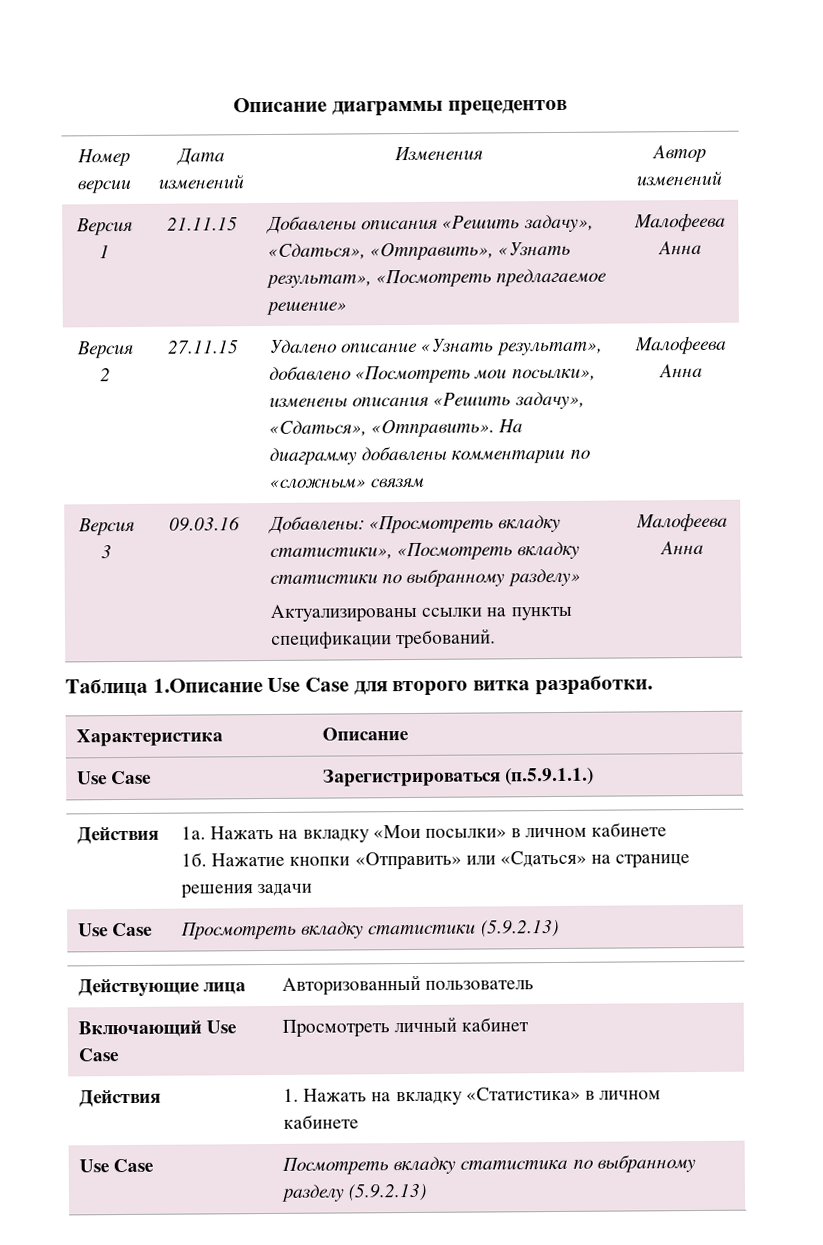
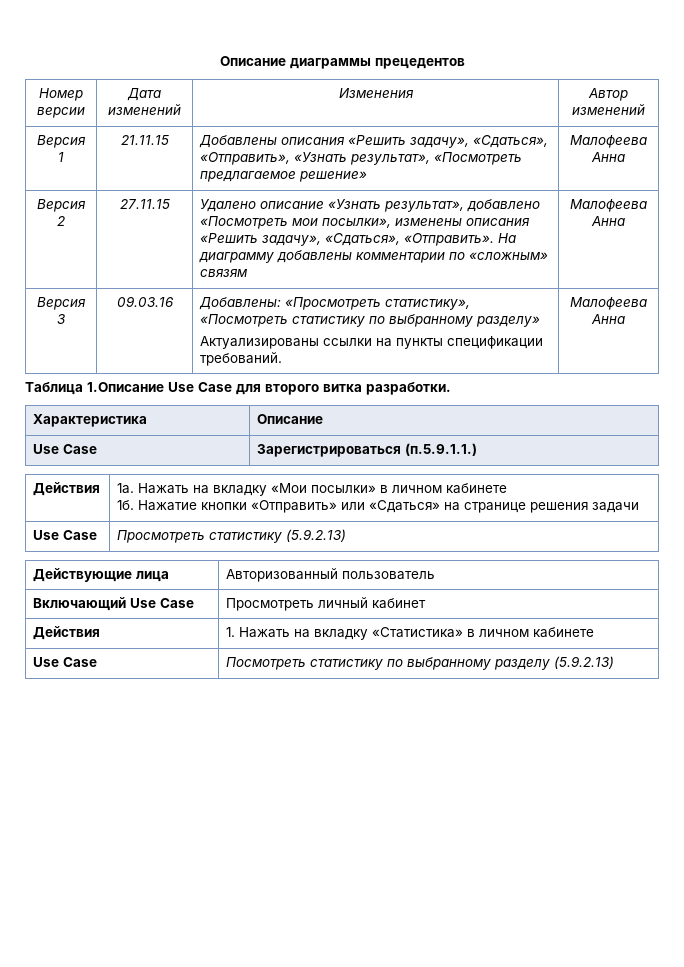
- Версия 3 | 09.03.16 | Добавлены: «Просмотреть вкладку статистики», «Посмотреть вкладку статистики по выбранному разделу»
+ Версия 3 | 09.03.16 | Добавлены: «Просмотреть статистику», «Посмотреть статистику по выбранному разделу»
- Use Case | Просмотреть вкладку статистики (5.9.2.13)
+ Use Case | Просмотреть статистику (5.9.2.13)
- Use Case | Посмотреть вкладку статистика по выбранному разделу (5.9.2.13)
+ Use Case | Посмотреть статистику по выбранному разделу (5.9.2.13)

